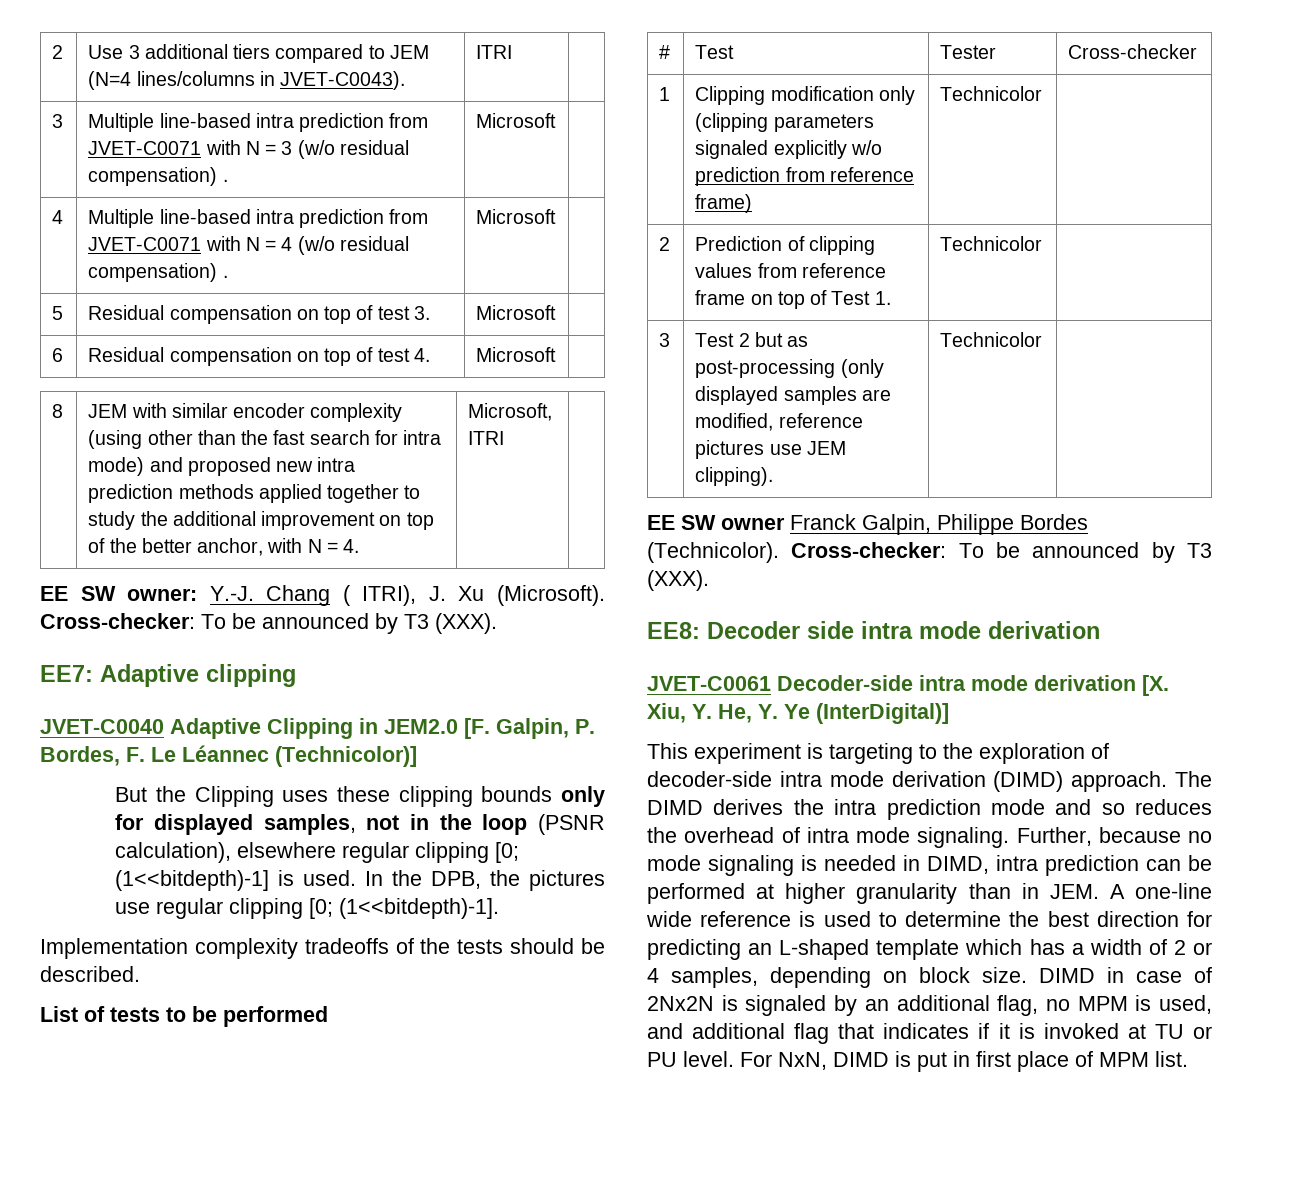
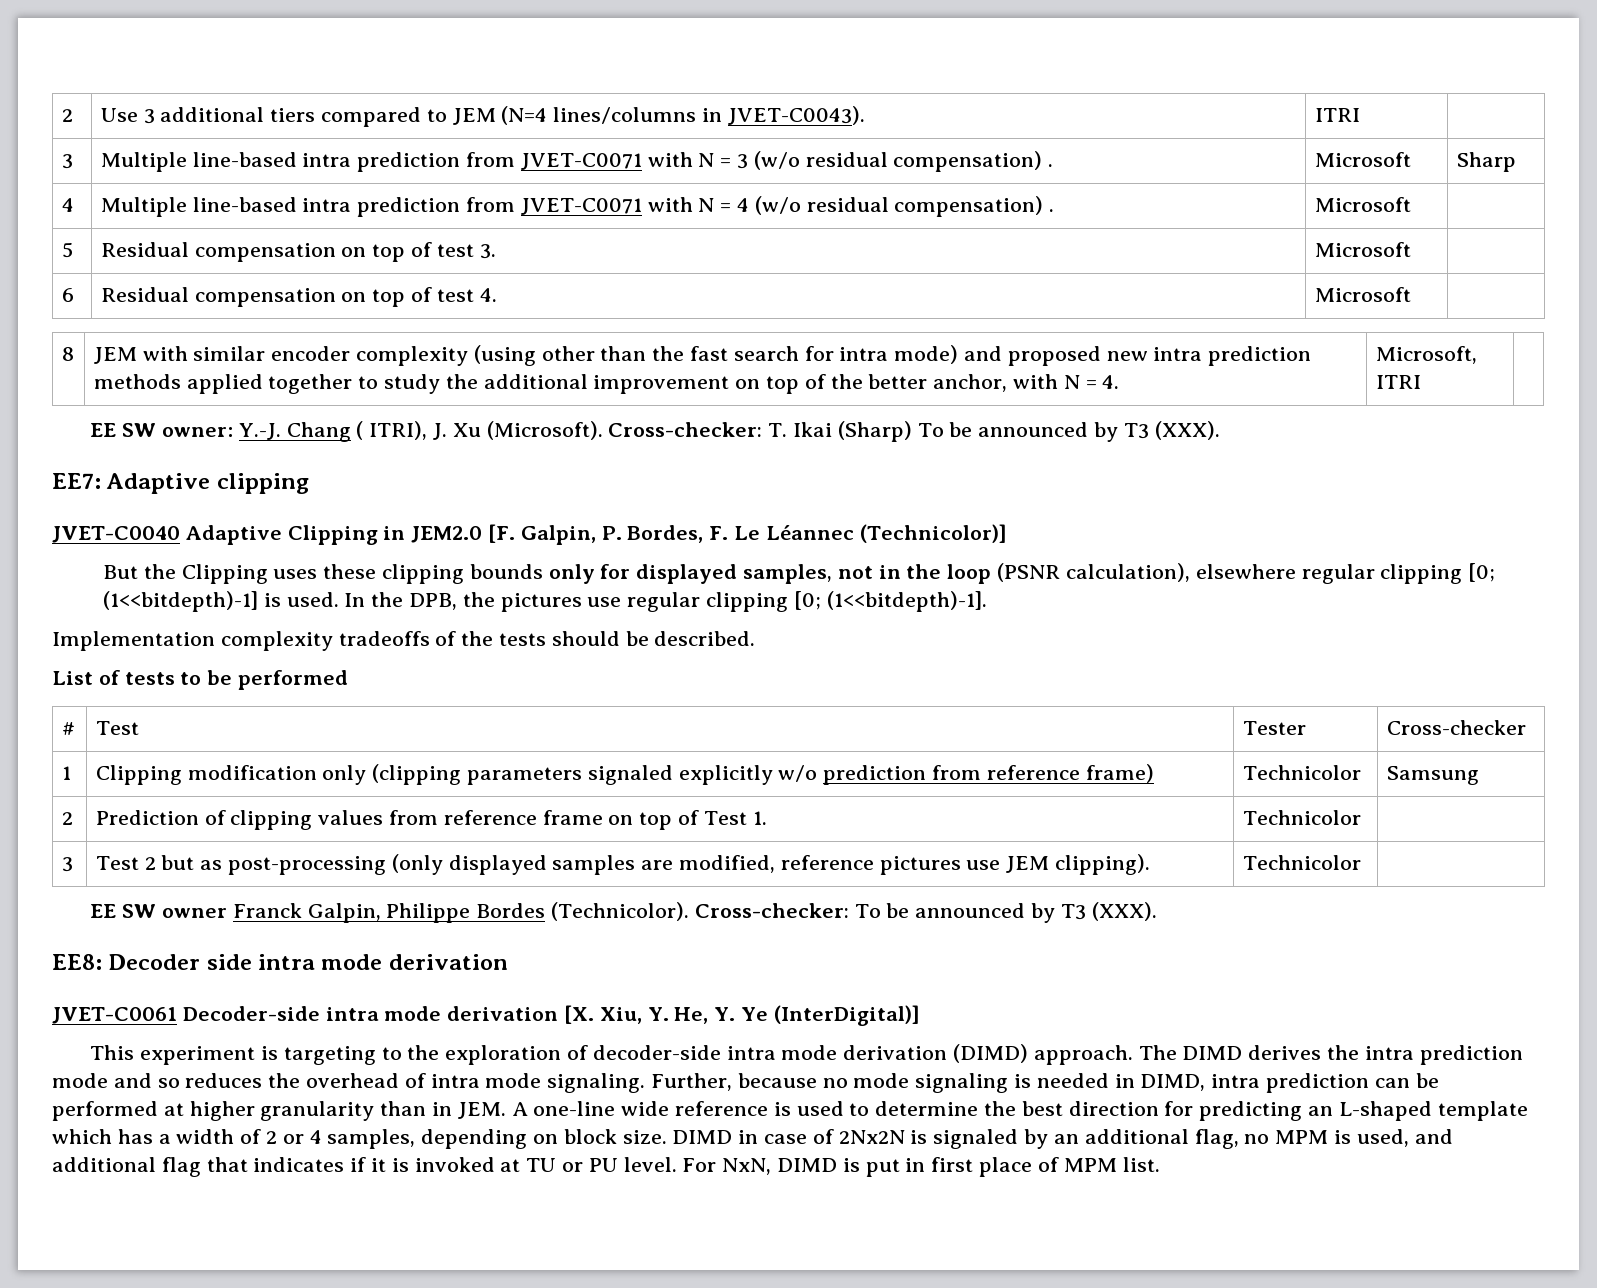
- 3 | Multiple line-based intra prediction from JVET-C0071 with N = 3 (w/o residual compensation) . | Microsoft |
+ 3 | Multiple line-based intra prediction from JVET-C0071 with N = 3 (w/o residual compensation) . | Microsoft | Sharp
- EE SW owner: Y.-J. Chang ( ITRI), J. Xu (Microsoft). Cross-checker: To be announced by T3 (XXX).
+ EE SW owner: Y.-J. Chang ( ITRI), J. Xu (Microsoft). Cross-checker: T. Ikai (Sharp) To be announced by T3 (XXX).
- 1 | Clipping modification only (clipping parameters signaled explicitly w/o prediction from reference frame) | Technicolor |
+ 1 | Clipping modification only (clipping parameters signaled explicitly w/o prediction from reference frame) | Technicolor | Samsung

